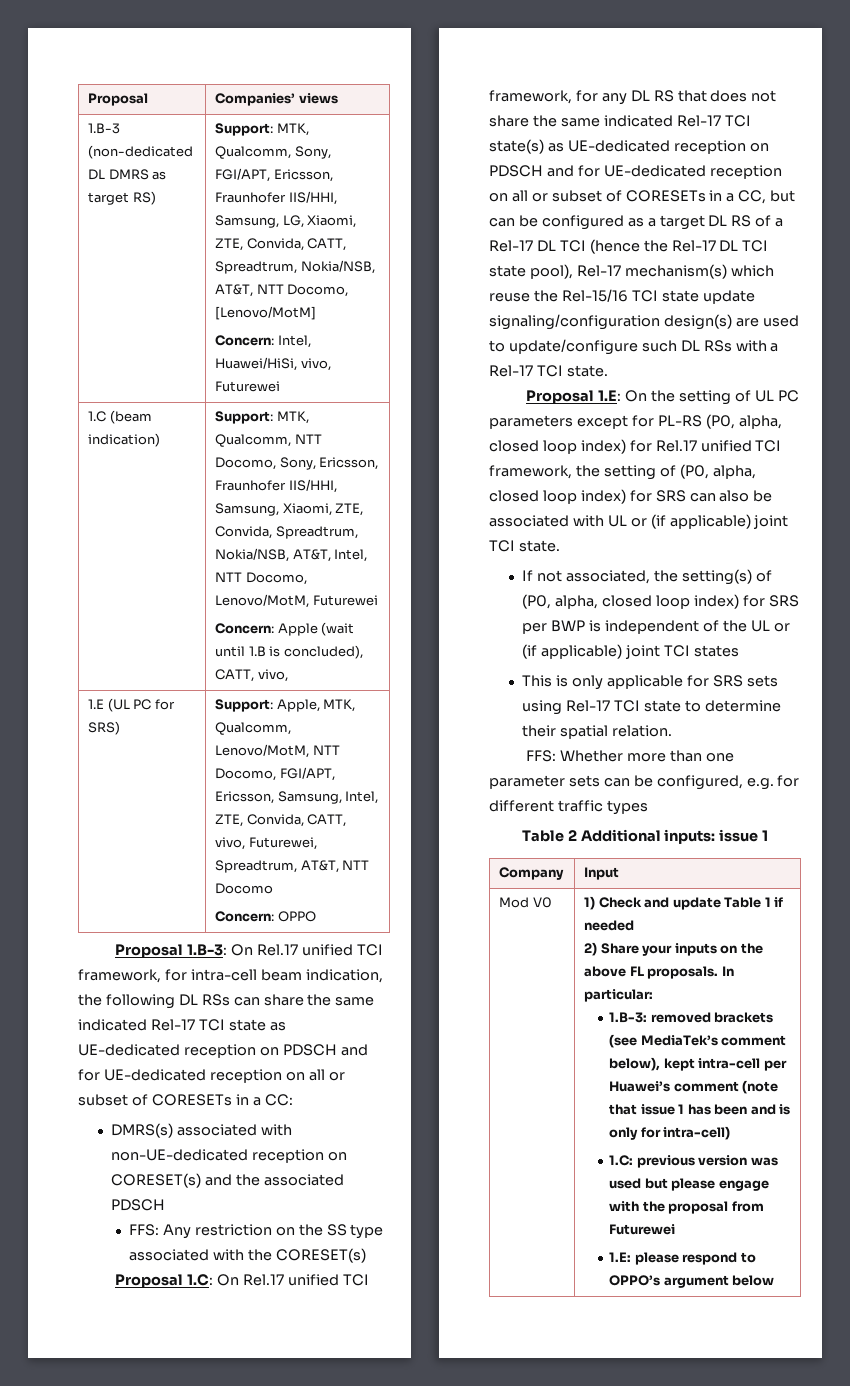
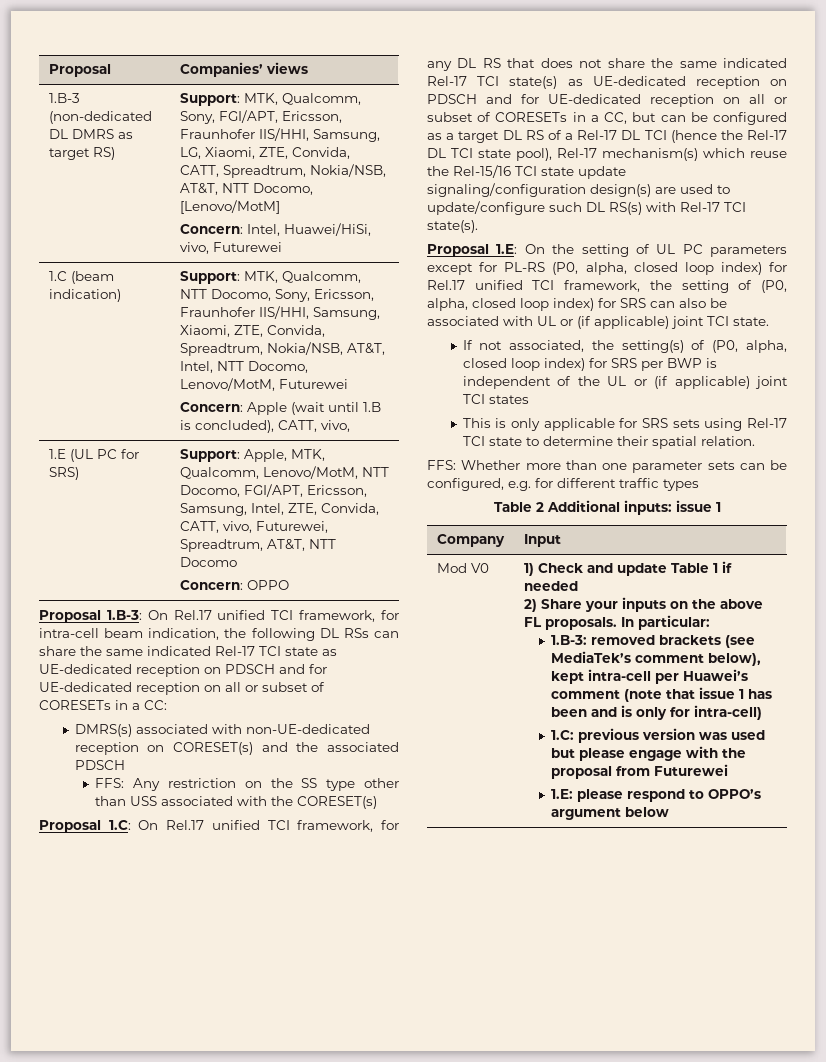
- FFS: Any restriction on the SS type associated with the CORESET(s)
+ FFS: Any restriction on the SS type other than USS associated with the CORESET(s)
- On Rel.17 unified TCI framework, for any DL RS that does not share the same indicated Rel-17 TCI state(s) as UE-dedicated reception on PDSCH and for UE-dedicated reception on all or subset of CORESETs in a CC, but can be configured as a target DL RS of a Rel-17 DL TCI (hence the Rel-17 DL TCI state pool), Rel-17 mechanism(s) which reuse the Rel-15/16 TCI state update signaling/configuration design(s) are used to update/configure such DL RSs with a Rel-17 TCI state.
+ On Rel.17 unified TCI framework, for any DL RS that does not share the same indicated Rel-17 TCI state(s) as UE-dedicated reception on PDSCH and for UE-dedicated reception on all or subset of CORESETs in a CC, but can be configured as a target DL RS of a Rel-17 DL TCI (hence the Rel-17 DL TCI state pool), Rel-17 mechanism(s) which reuse the Rel-15/16 TCI state update signaling/configuration design(s) are used to update/configure such DL RS(s) with Rel-17 TCI state(s).

